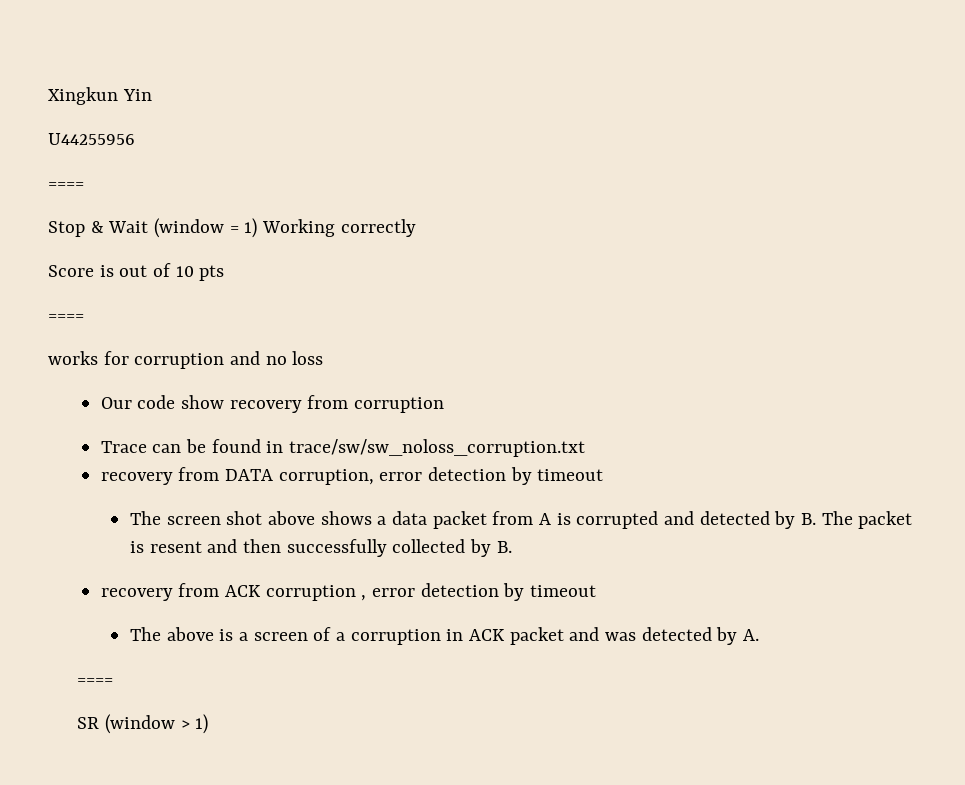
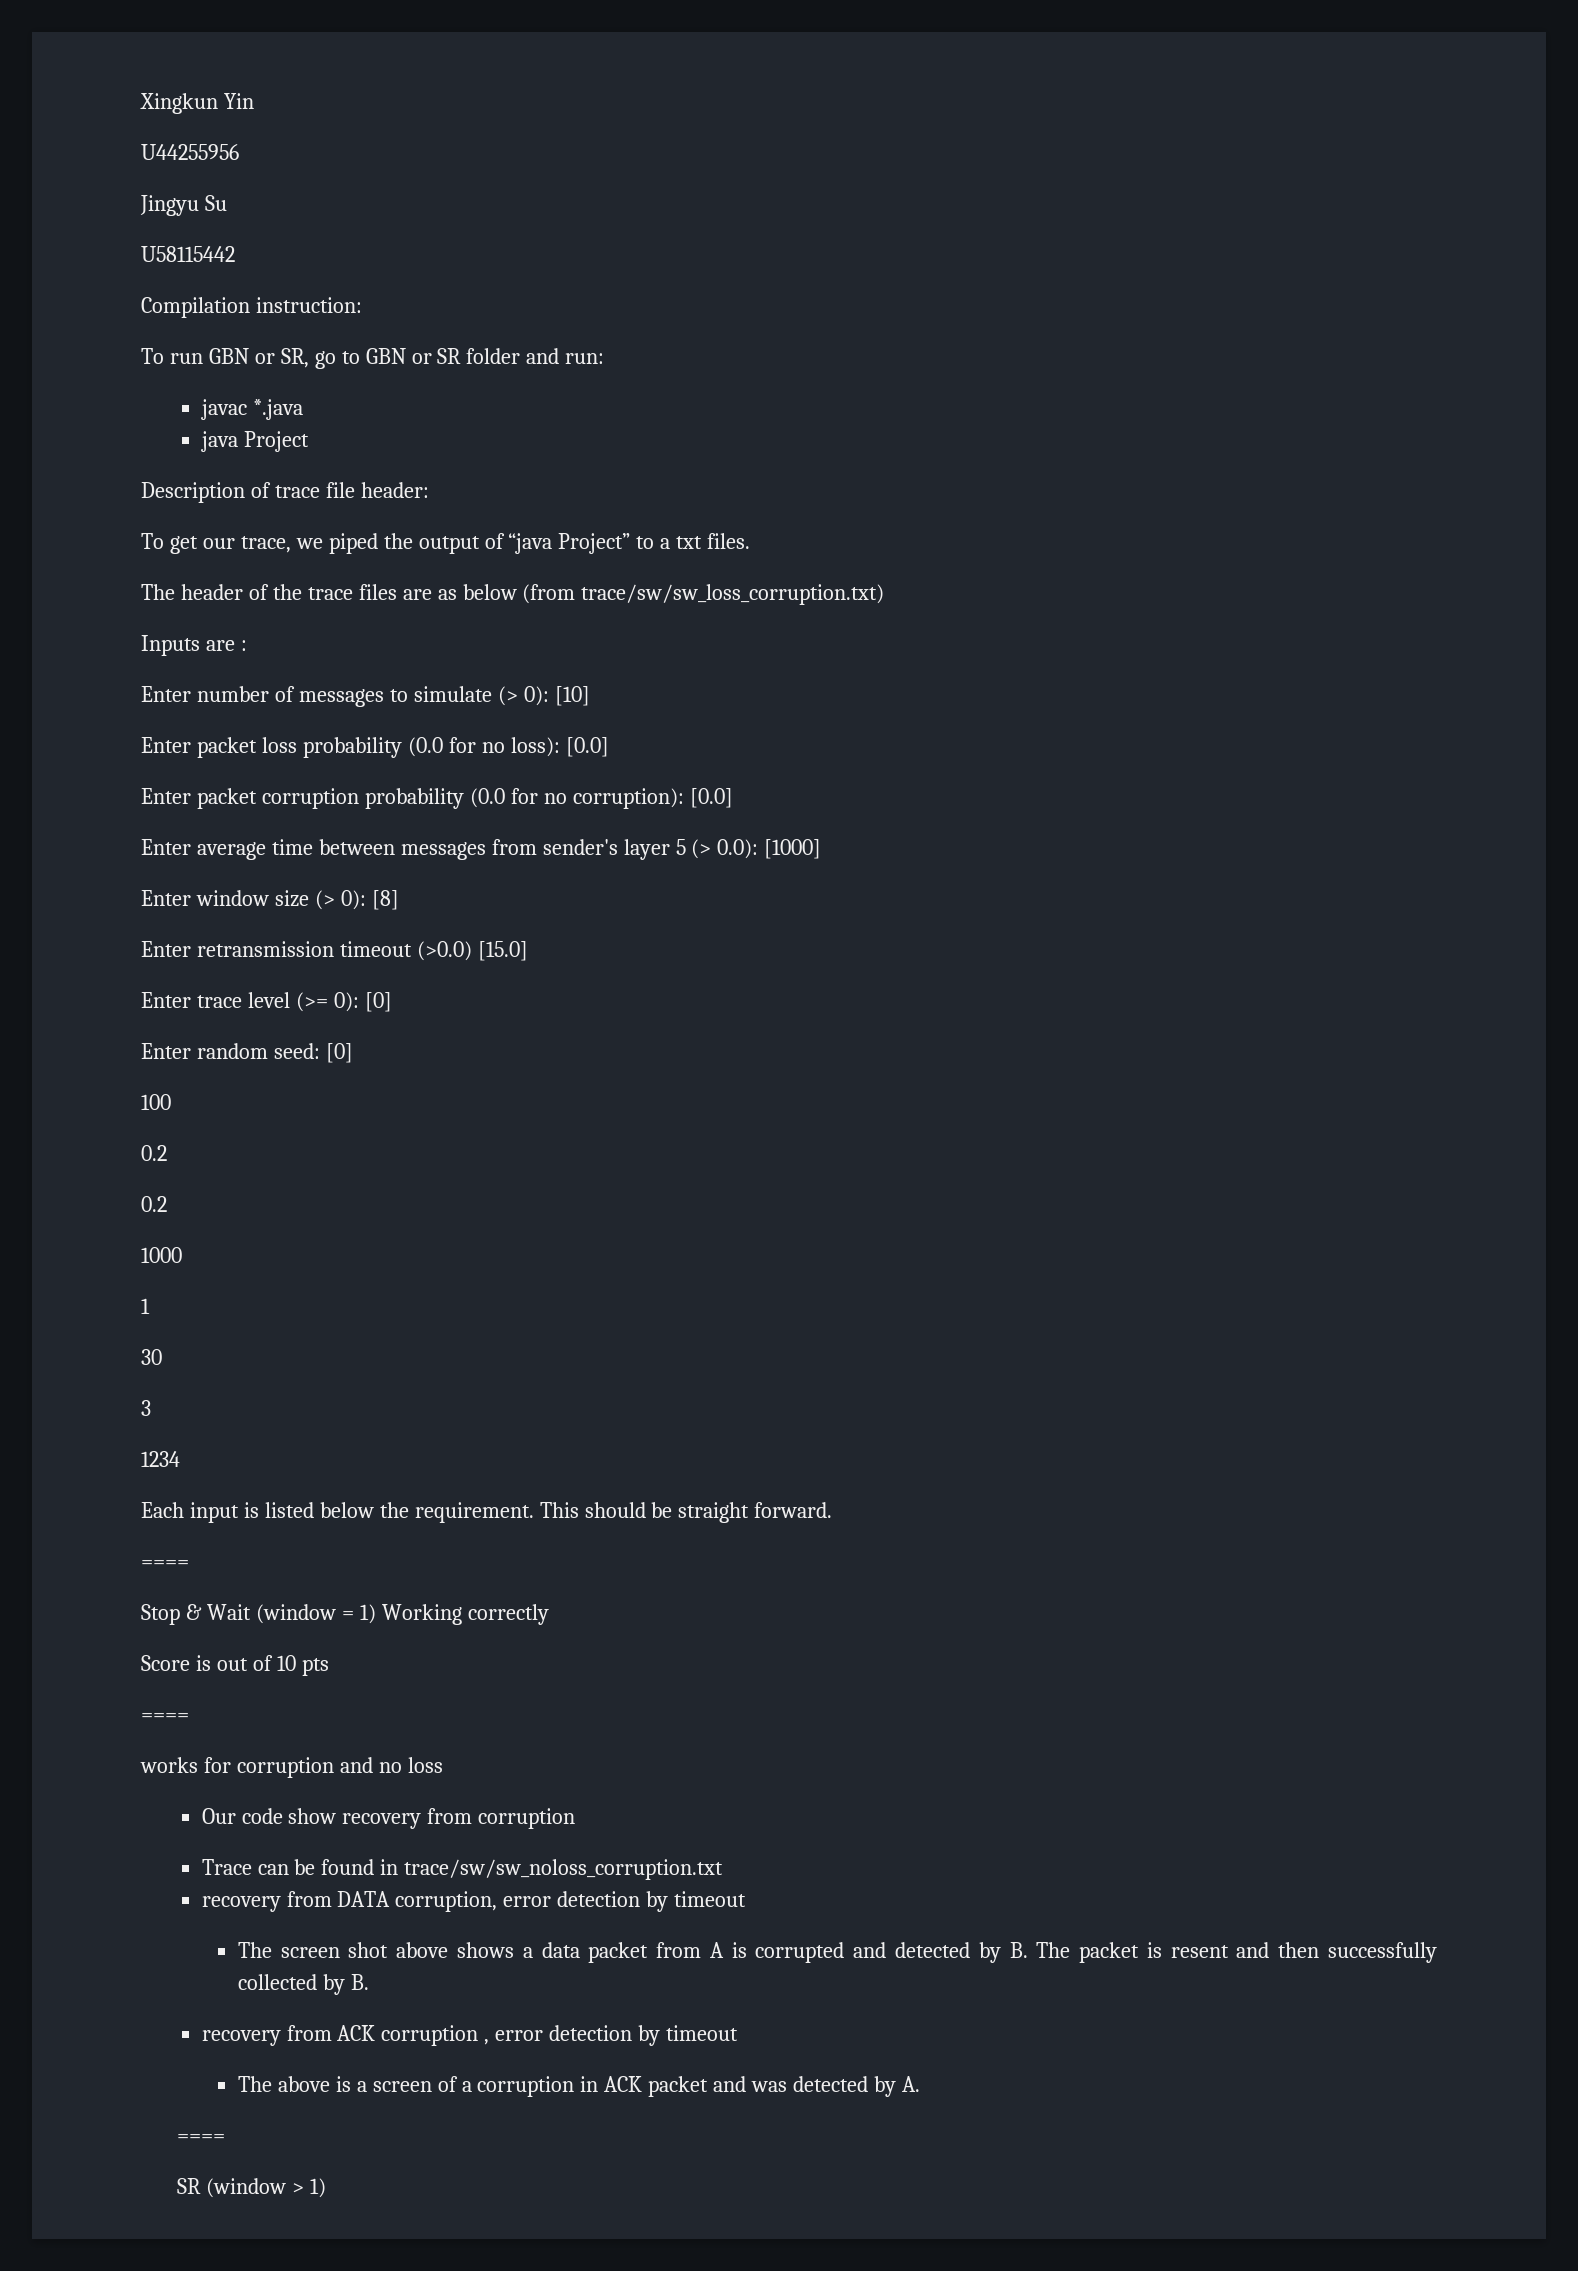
+ Jingyu Su
+ U58115442
+ Compilation instruction:
+ To run GBN or SR, go to GBN or SR folder and run:
+ javac *.java
+ java Project
+ Description of trace file header:
+ To get our trace, we piped the output of “java Project” to a txt files.
+ The header of the trace files are as below (from trace/sw/sw_loss_corruption.txt)
+ Inputs are :
+ Enter number of messages to simulate (> 0): [10]
+ Enter packet loss probability (0.0 for no loss): [0.0]
+ Enter packet corruption probability (0.0 for no corruption): [0.0]
+ Enter average time between messages from sender's layer 5 (> 0.0): [1000]
+ Enter window size (> 0): [8]
+ Enter retransmission timeout (>0.0) [15.0]
+ Enter trace level (>= 0): [0]
+ Enter random seed: [0]
+ 100
+ 0.2
+ 0.2
+ 1000
+ 1
+ 30
+ 3
+ 1234
+ Each input is listed below the requirement. This should be straight forward.

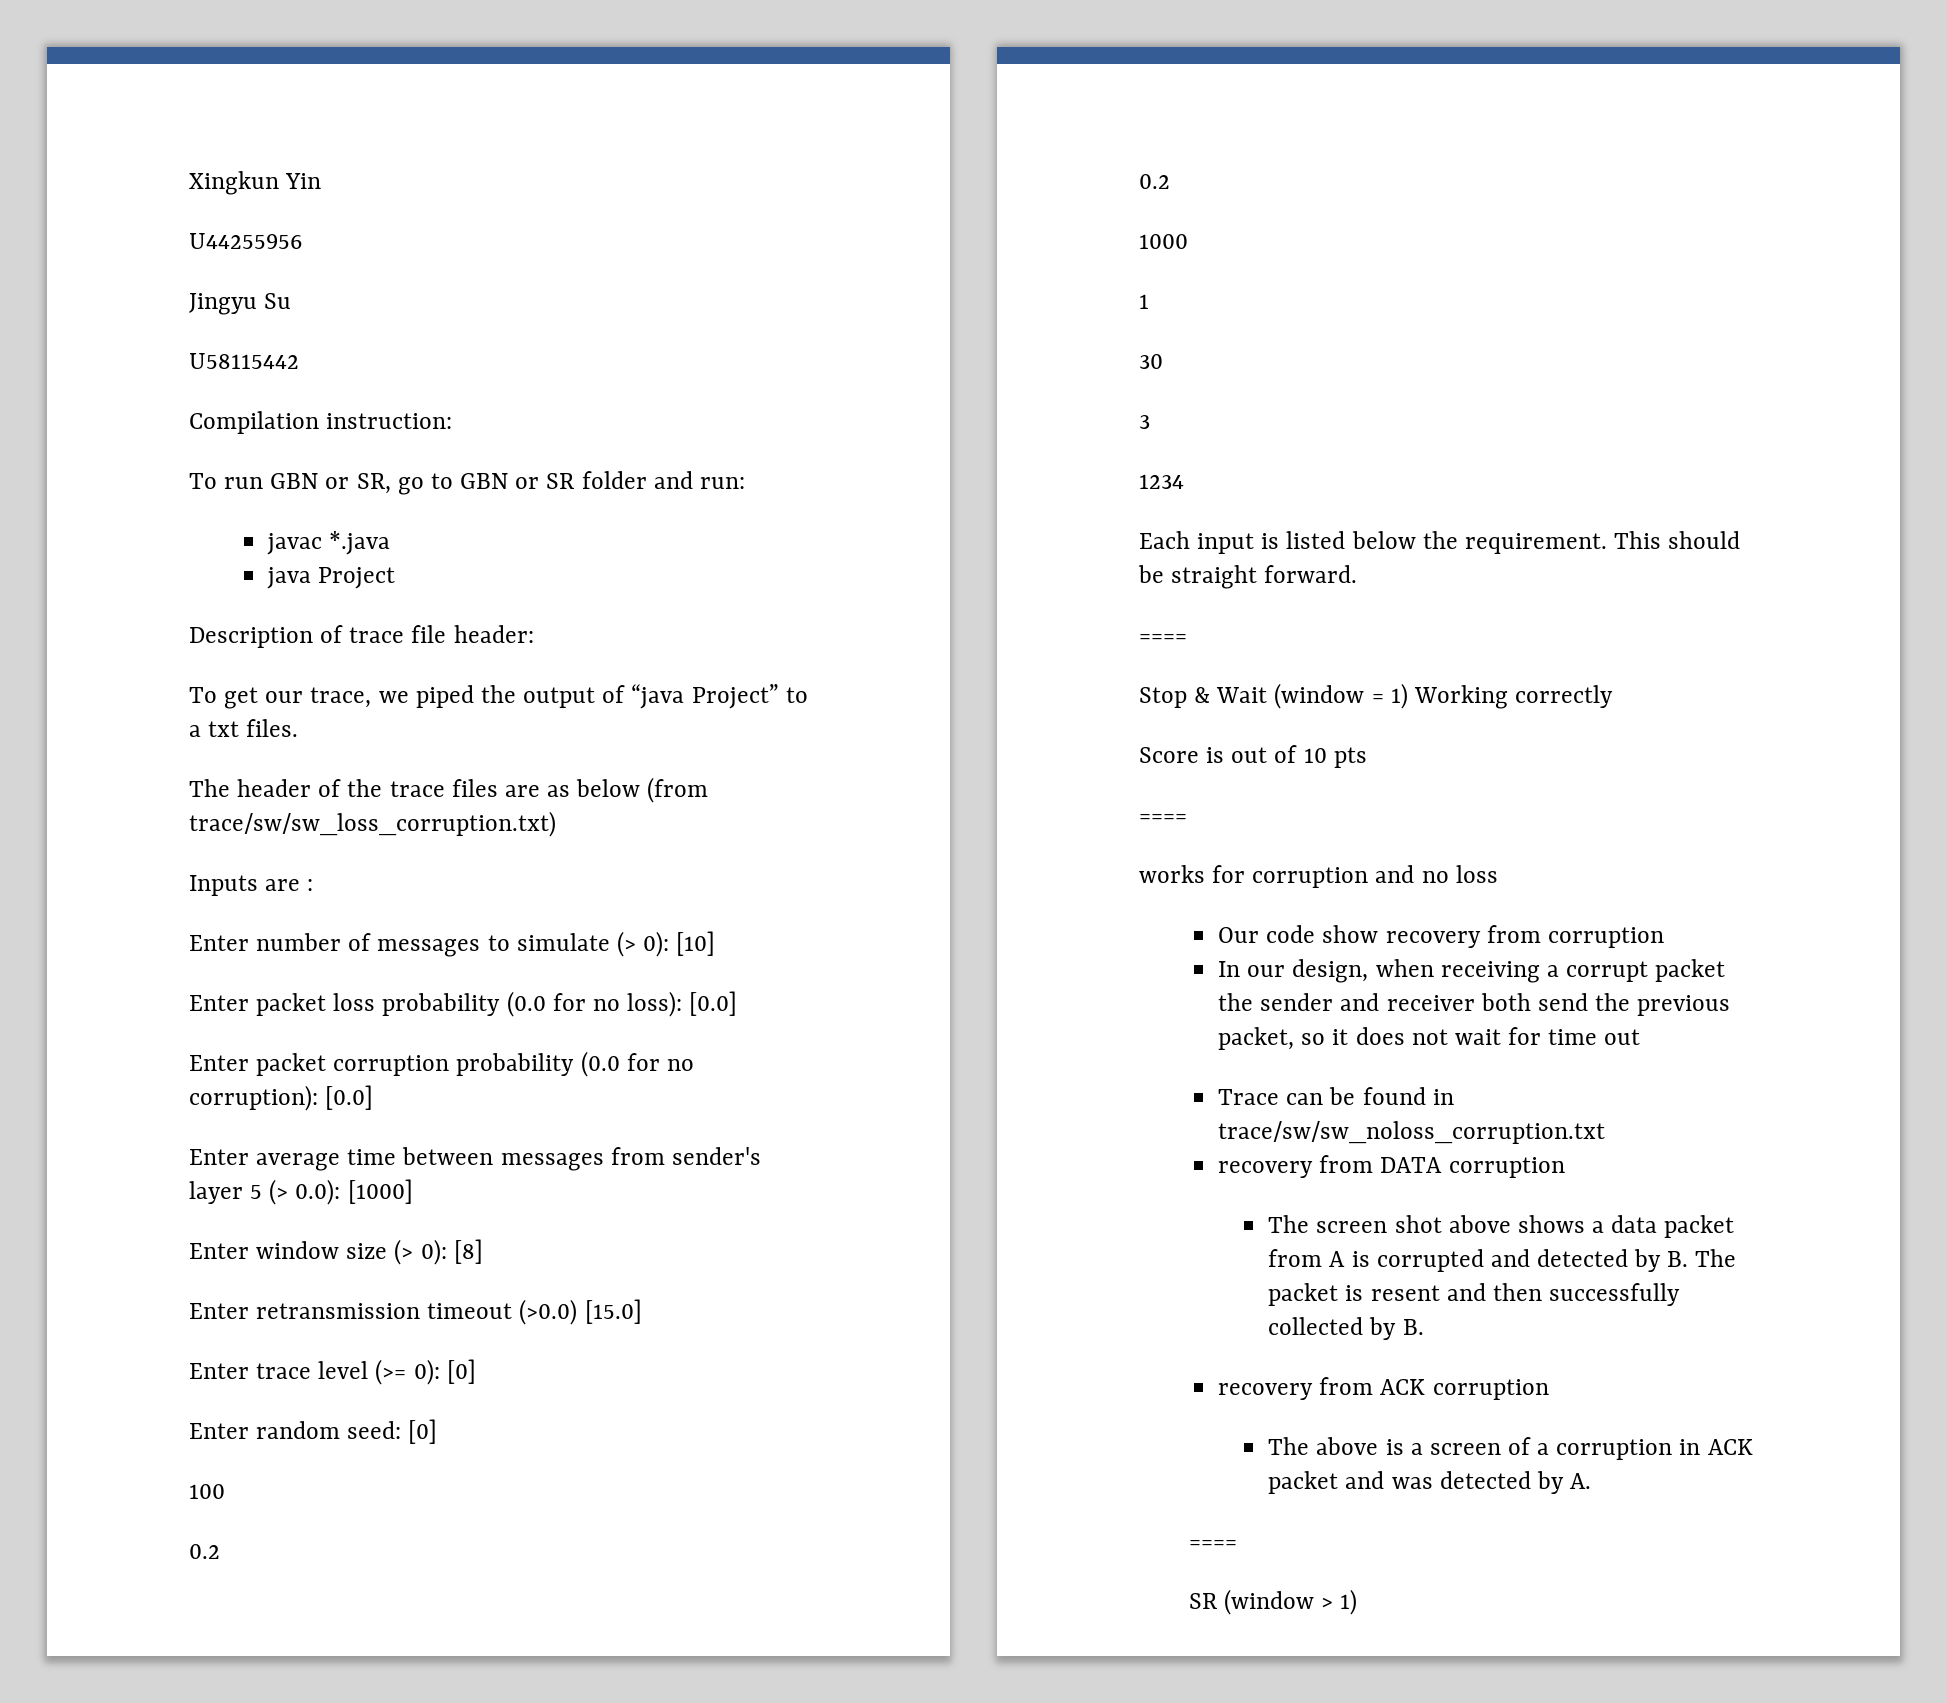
+ In our design, when receiving a corrupt packet the sender and receiver both send the previous packet, so it does not wait for time out
- recovery from DATA corruption, error detection by timeout
+ recovery from DATA corruption
- recovery from ACK corruption , error detection by timeout
+ recovery from ACK corruption

